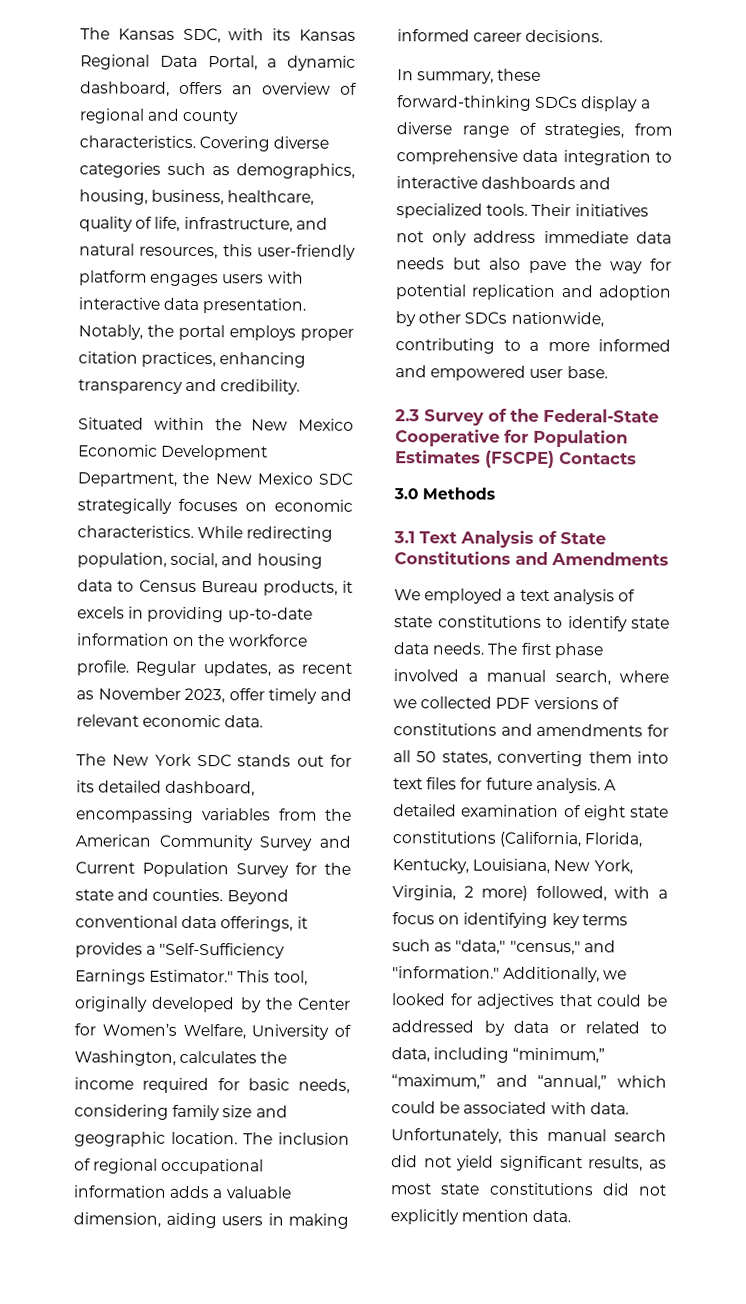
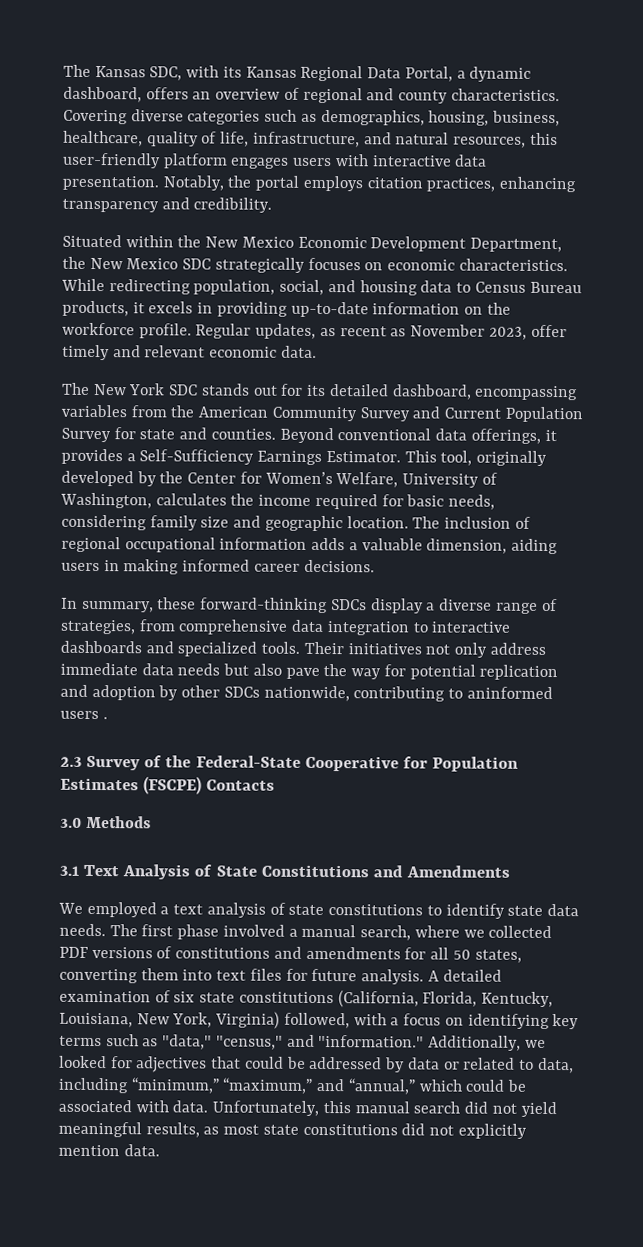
- Notably, the portal employs proper citation practices, enhancing transparency and credibility.
+ Notably, the portal employs citation practices, enhancing transparency and credibility.
- The New York SDC stands out for its detailed dashboard, encompassing variables from the American Community Survey and Current Population Survey for the state and counties.
+ The New York SDC stands out for its detailed dashboard, encompassing variables from the American Community Survey and Current Population Survey for state and counties.
- Beyond conventional data offerings, it provides a "Self-Sufficiency Earnings Estimator."
+ Beyond conventional data offerings, it provides a Self-Sufficiency Earnings Estimator.
- Their initiatives not only address immediate data needs but also pave the way for potential replication and adoption by other SDCs nationwide, contributing to a more informed and empowered user base.
+ Their initiatives not only address immediate data needs but also pave the way for potential replication and adoption by other SDCs nationwide, contributing to aninformed users .
- A detailed examination of eight state constitutions (California, Florida, Kentucky, Louisiana, New York, Virginia, 2 more) followed, with a focus on identifying key terms such as "data," "census," and "information."
+ A detailed examination of six state constitutions (California, Florida, Kentucky, Louisiana, New York, Virginia) followed, with a focus on identifying key terms such as "data," "census," and "information."
- Unfortunately, this manual search did not yield significant results, as most state constitutions did not explicitly mention data.
+ Unfortunately, this manual search did not yield meaningful results, as most state constitutions did not explicitly mention data.

